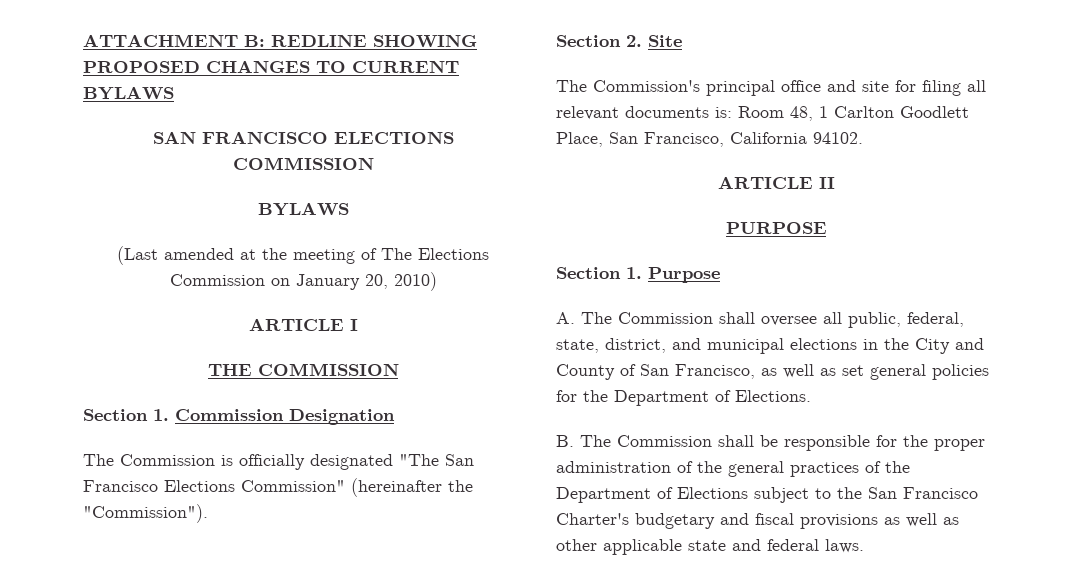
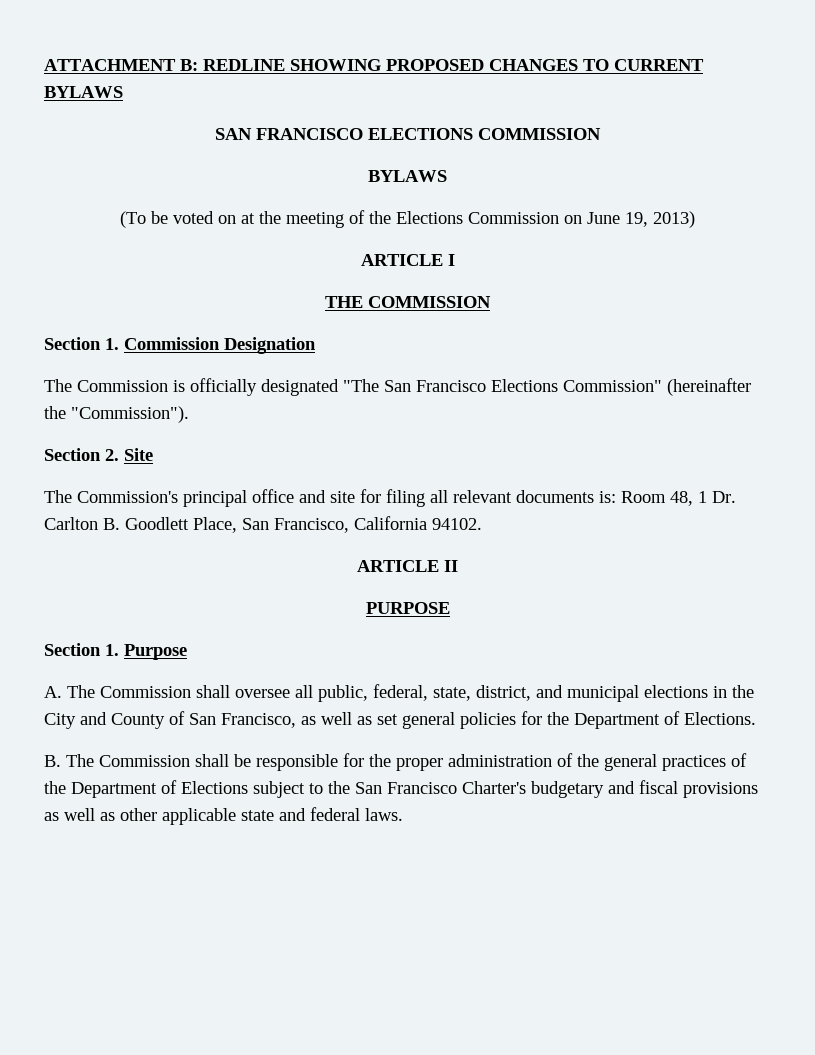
- (Last amended at the meeting of The Elections Commission on January 20, 2010)
+ (To be voted on at the meeting of the Elections Commission on June 19, 2013)
- The Commission's principal office and site for filing all relevant documents is: Room 48, 1 Carlton Goodlett Place, San Francisco, California 94102.
+ The Commission's principal office and site for filing all relevant documents is: Room 48, 1 Dr. Carlton B. Goodlett Place, San Francisco, California 94102.

